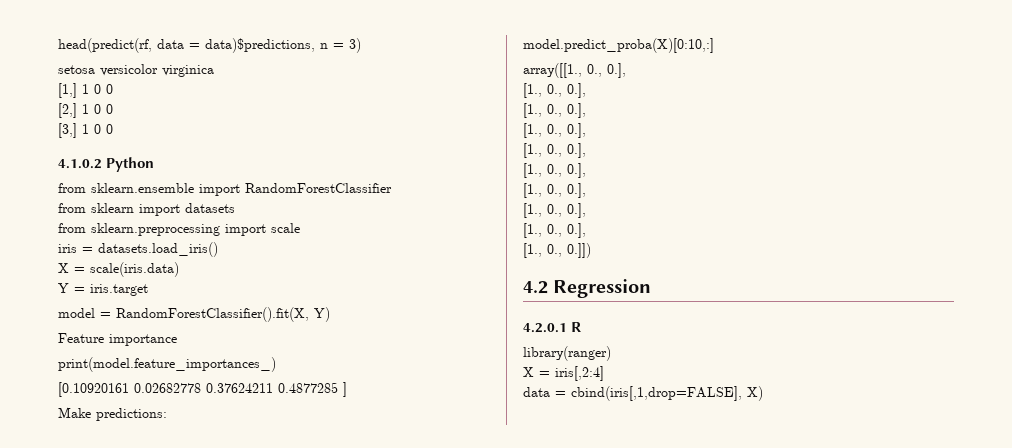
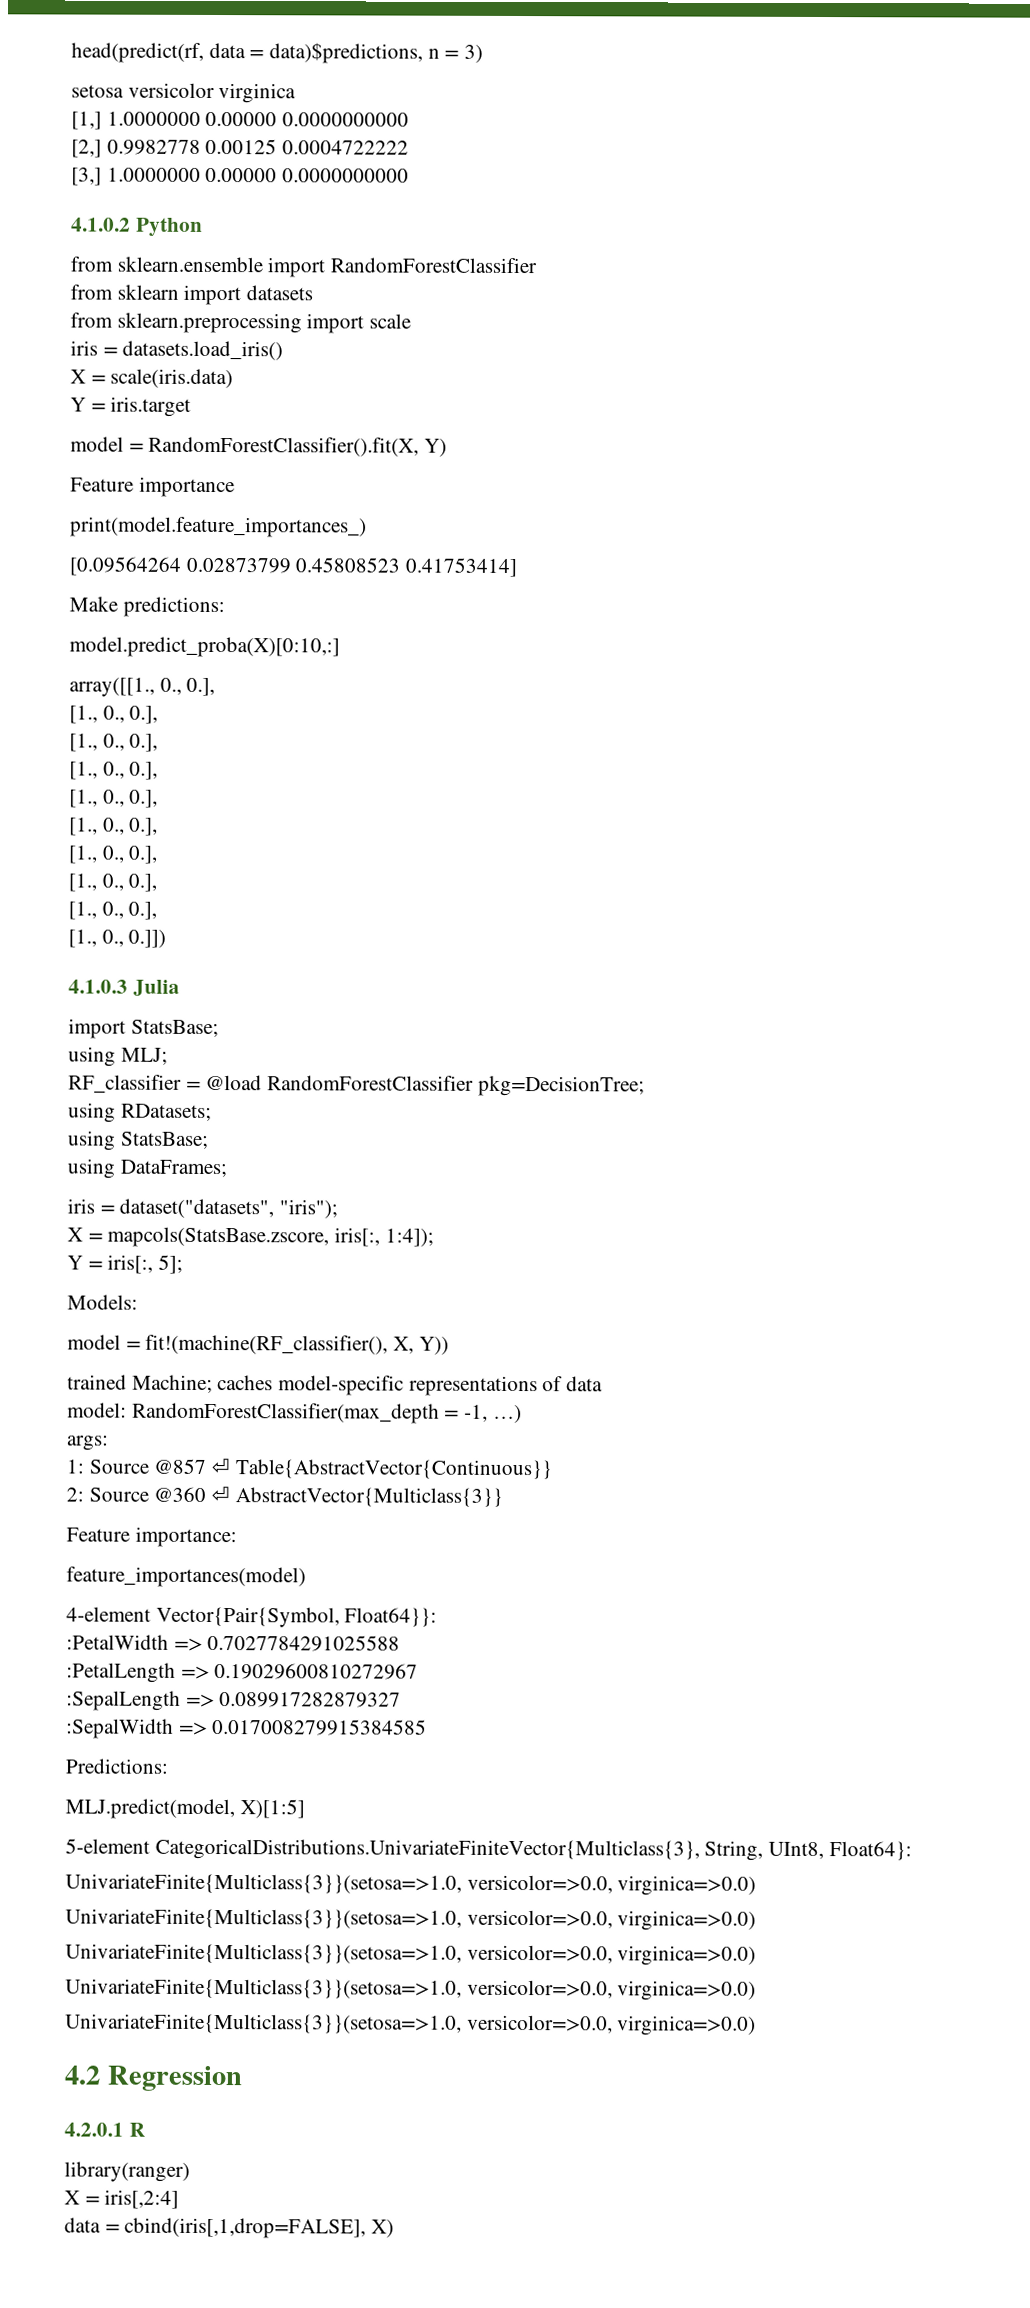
- [1,] 1 0 0
- [2,] 1 0 0
- [3,] 1 0 0
+ [1,] 1.0000000 0.00000 0.0000000000
+ [2,] 0.9982778 0.00125 0.0004722222
+ [3,] 1.0000000 0.00000 0.0000000000
- [0.10920161 0.02682778 0.37624211 0.4877285 ]
+ [0.09564264 0.02873799 0.45808523 0.41753414]
+ 4.1.0.3 Julia
+ import StatsBase;
+ using MLJ;
+ RF_classifier = @load RandomForestClassifier pkg=DecisionTree;
+ using RDatasets;
+ using StatsBase;
+ using DataFrames;
+ iris = dataset("datasets", "iris");
+ X = mapcols(StatsBase.zscore, iris[:, 1:4]);
+ Y = iris[:, 5];
+ Models:
+ model = fit!(machine(RF_classifier(), X, Y))
+ trained Machine; caches model-specific representations of data
+ model: RandomForestClassifier(max_depth = -1, …)
+ args:
+ 1: Source @857 ⏎ Table{AbstractVector{Continuous}}
+ 2: Source @360 ⏎ AbstractVector{Multiclass{3}}
+ Feature importance:
+ feature_importances(model)
+ 4-element Vector{Pair{Symbol, Float64}}:
+ :PetalWidth => 0.7027784291025588
+ :PetalLength => 0.19029600810272967
+ :SepalLength => 0.089917282879327
+ :SepalWidth => 0.017008279915384585
+ Predictions:
+ MLJ.predict(model, X)[1:5]
+ 5-element CategoricalDistributions.UnivariateFiniteVector{Multiclass{3}, String, UInt8, Float64}:
+ UnivariateFinite{Multiclass{3}}(setosa=>1.0, versicolor=>0.0, virginica=>0.0)
+ UnivariateFinite{Multiclass{3}}(setosa=>1.0, versicolor=>0.0, virginica=>0.0)
+ UnivariateFinite{Multiclass{3}}(setosa=>1.0, versicolor=>0.0, virginica=>0.0)
+ UnivariateFinite{Multiclass{3}}(setosa=>1.0, versicolor=>0.0, virginica=>0.0)
+ UnivariateFinite{Multiclass{3}}(setosa=>1.0, versicolor=>0.0, virginica=>0.0)

